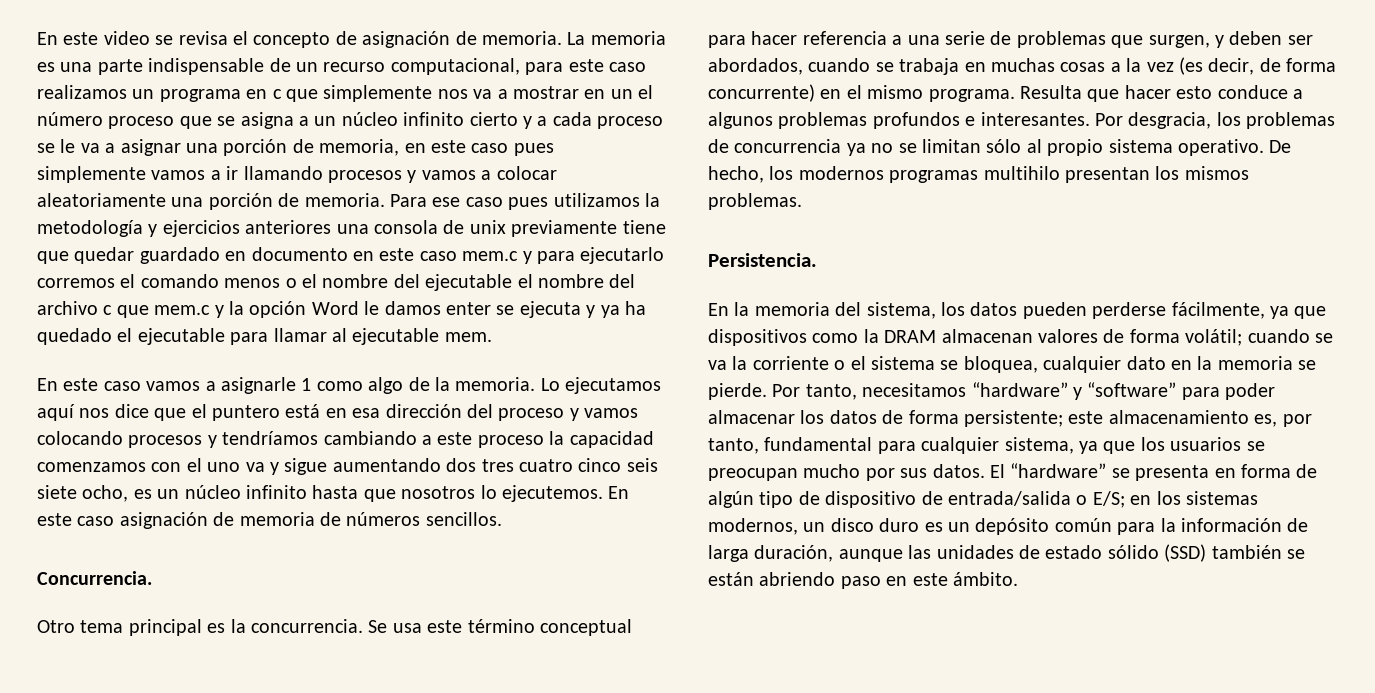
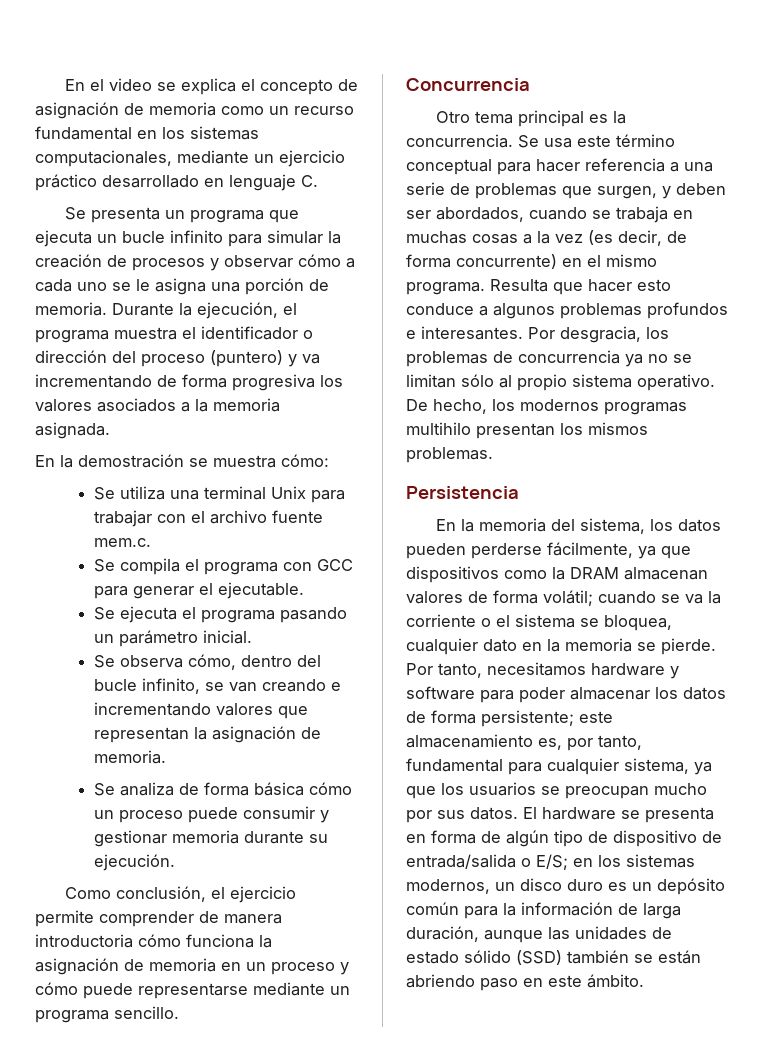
- En este video se revisa el concepto de asignación de memoria. La memoria es una parte indispensable de un recurso computacional, para este caso realizamos un programa en c que simplemente nos va a mostrar en un el número proceso que se asigna a un núcleo infinito cierto y a cada proceso se le va a asignar una porción de memoria, en este caso pues simplemente vamos a ir llamando procesos y vamos a colocar aleatoriamente una porción de memoria. Para ese caso pues utilizamos la metodología y ejercicios anteriores una consola de unix previamente tiene que quedar guardado en documento en este caso mem.c y para ejecutarlo corremos el comando menos o el nombre del ejecutable el nombre del archivo c que mem.c y la opción Word le damos enter se ejecuta y ya ha quedado el ejecutable para llamar al ejecutable mem.
- En este caso vamos a asignarle 1 como algo de la memoria. Lo ejecutamos aquí nos dice que el puntero está en esa dirección del proceso y vamos colocando procesos y tendríamos cambiando a este proceso la capacidad comenzamos con el uno va y sigue aumentando dos tres cuatro cinco seis siete ocho, es un núcleo infinito hasta que nosotros lo ejecutemos. En este caso asignación de memoria de números sencillos.
- Concurrencia.
+ En el video se explica el concepto de asignación de memoria como un recurso fundamental en los sistemas computacionales, mediante un ejercicio práctico desarrollado en lenguaje C.
+ Se presenta un programa que ejecuta un bucle infinito para simular la creación de procesos y observar cómo a cada uno se le asigna una porción de memoria. Durante la ejecución, el programa muestra el identificador o dirección del proceso (puntero) y va incrementando de forma progresiva los valores asociados a la memoria asignada.
+ En la demostración se muestra cómo:
+ Se utiliza una terminal Unix para trabajar con el archivo fuente mem.c.
+ Se compila el programa con GCC para generar el ejecutable.
+ Se ejecuta el programa pasando un parámetro inicial.
+ Se observa cómo, dentro del bucle infinito, se van creando e incrementando valores que representan la asignación de memoria.
+ Se analiza de forma básica cómo un proceso puede consumir y gestionar memoria durante su ejecución.
+ Como conclusión, el ejercicio permite comprender de manera introductoria cómo funciona la asignación de memoria en un proceso y cómo puede representarse mediante un programa sencillo.
+ Concurrencia
- Persistencia.
+ Persistencia
- Por tanto, necesitamos “hardware” y “software” para poder almacenar los datos de forma persistente; este almacenamiento es, por tanto, fundamental para cualquier sistema, ya que los usuarios se preocupan mucho por sus datos.
+ Por tanto, necesitamos hardware y software para poder almacenar los datos de forma persistente; este almacenamiento es, por tanto, fundamental para cualquier sistema, ya que los usuarios se preocupan mucho por sus datos.
- El “hardware” se presenta en forma de algún tipo de dispositivo de entrada/salida o E/S; en los sistemas modernos, un disco duro es un depósito común para la información de larga duración, aunque las unidades de estado sólido (SSD) también se están abriendo paso en este ámbito.
+ El hardware se presenta en forma de algún tipo de dispositivo de entrada/salida o E/S; en los sistemas modernos, un disco duro es un depósito común para la información de larga duración, aunque las unidades de estado sólido (SSD) también se están abriendo paso en este ámbito.

